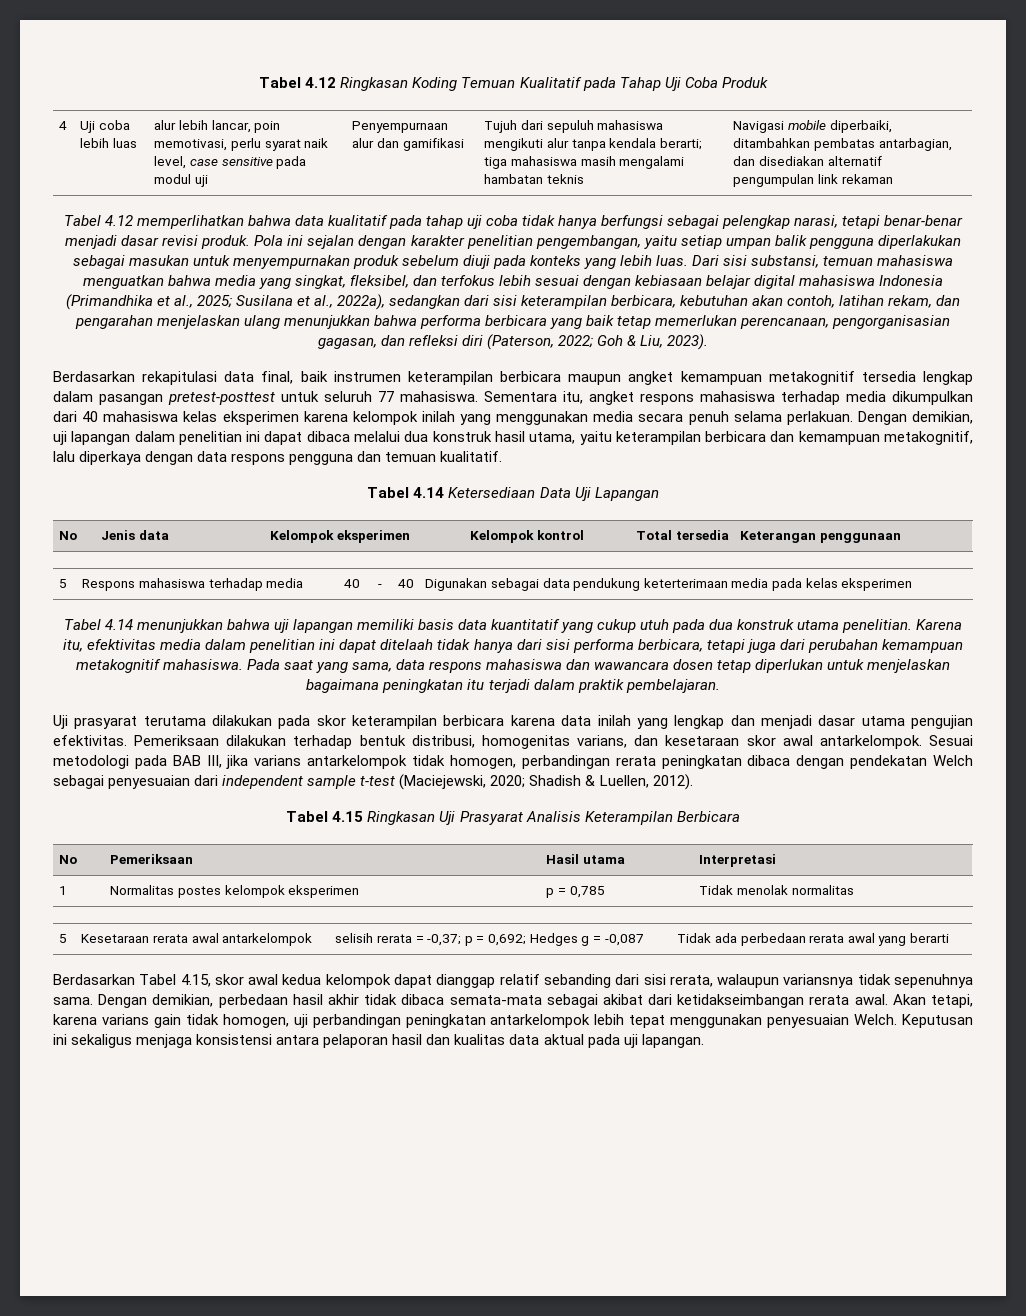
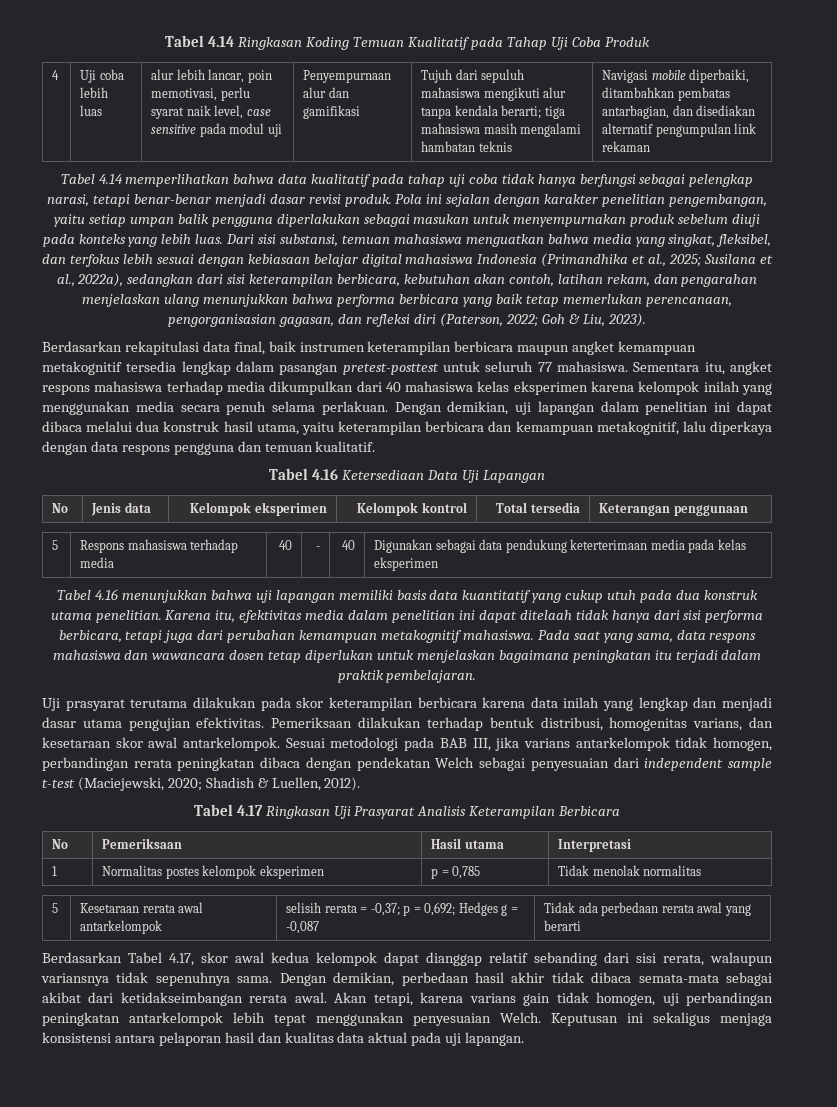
- Tabel 4.12 Ringkasan Koding Temuan Kualitatif pada Tahap Uji Coba Produk
+ Tabel 4.14 Ringkasan Koding Temuan Kualitatif pada Tahap Uji Coba Produk
- Tabel 4.12 memperlihatkan bahwa data kualitatif pada tahap uji coba tidak hanya berfungsi sebagai pelengkap narasi, tetapi benar-benar menjadi dasar revisi produk.
+ Tabel 4.14 memperlihatkan bahwa data kualitatif pada tahap uji coba tidak hanya berfungsi sebagai pelengkap narasi, tetapi benar-benar menjadi dasar revisi produk.
- Tabel 4.14 Ketersediaan Data Uji Lapangan
+ Tabel 4.16 Ketersediaan Data Uji Lapangan
- Tabel 4.14 menunjukkan bahwa uji lapangan memiliki basis data kuantitatif yang cukup utuh pada dua konstruk utama penelitian.
+ Tabel 4.16 menunjukkan bahwa uji lapangan memiliki basis data kuantitatif yang cukup utuh pada dua konstruk utama penelitian.
- Tabel 4.15 Ringkasan Uji Prasyarat Analisis Keterampilan Berbicara
+ Tabel 4.17 Ringkasan Uji Prasyarat Analisis Keterampilan Berbicara
- Berdasarkan Tabel 4.15, skor awal kedua kelompok dapat dianggap relatif sebanding dari sisi rerata, walaupun variansnya tidak sepenuhnya sama.
+ Berdasarkan Tabel 4.17, skor awal kedua kelompok dapat dianggap relatif sebanding dari sisi rerata, walaupun variansnya tidak sepenuhnya sama.

